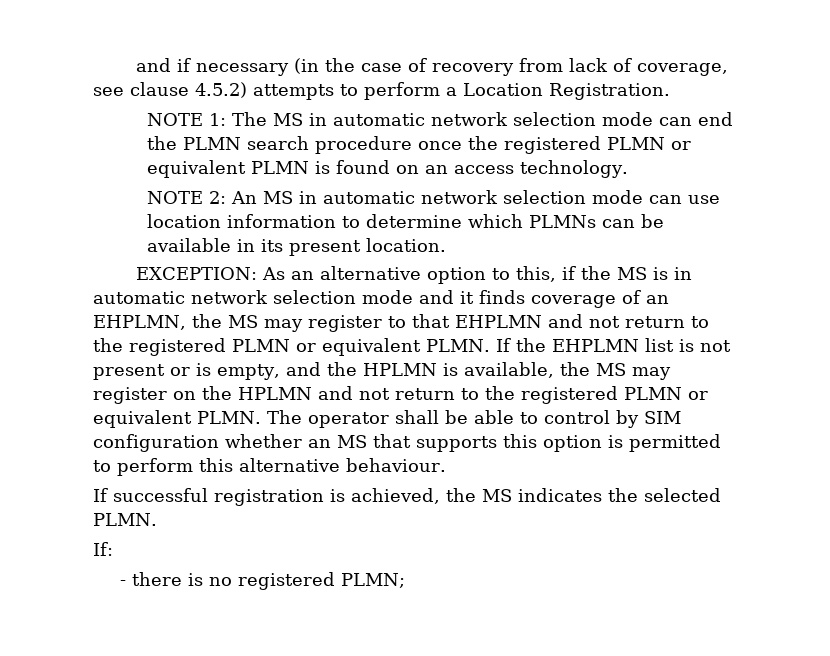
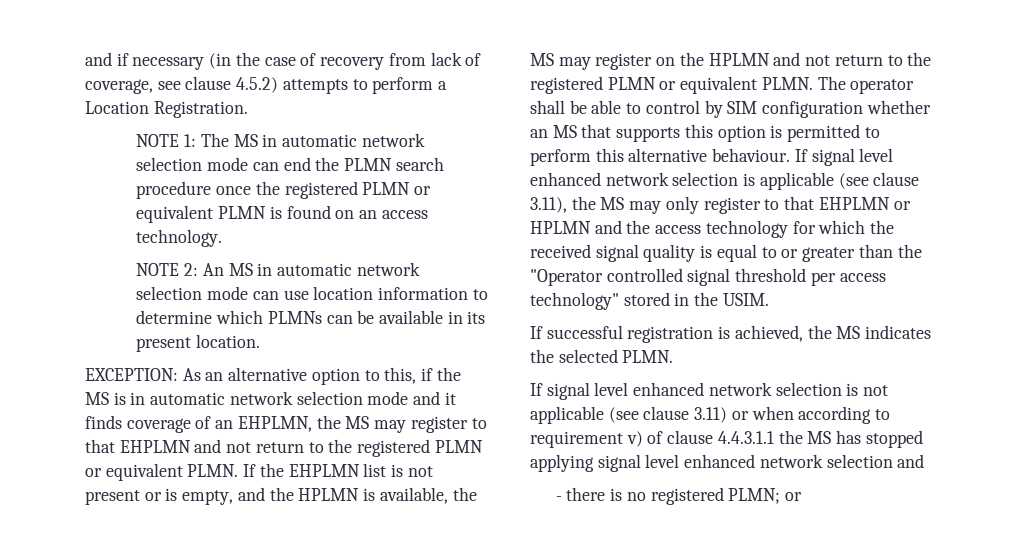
+ If signal level enhanced network selection is applicable (see clause 3.11), the MS may only register to that EHPLMN or HPLMN and the access technology for which the received signal quality is equal to or greater than the "Operator controlled signal threshold per access technology" stored in the USIM.
- If:
+ If signal level enhanced network selection is not applicable (see clause 3.11) or when according to requirement v) of clause 4.4.3.1.1 the MS has stopped applying signal level enhanced network selection and
- - there is no registered PLMN;
+ - there is no registered PLMN; or

